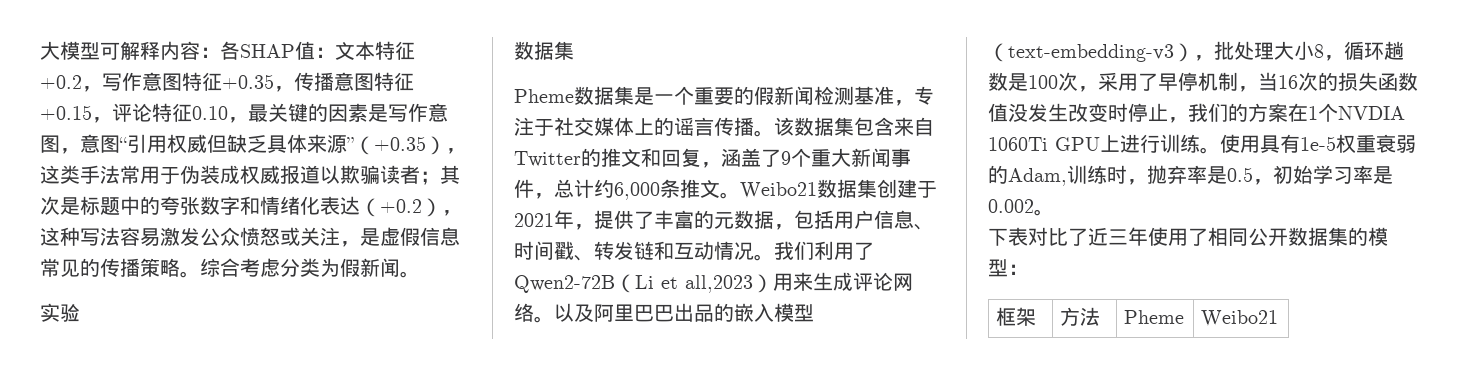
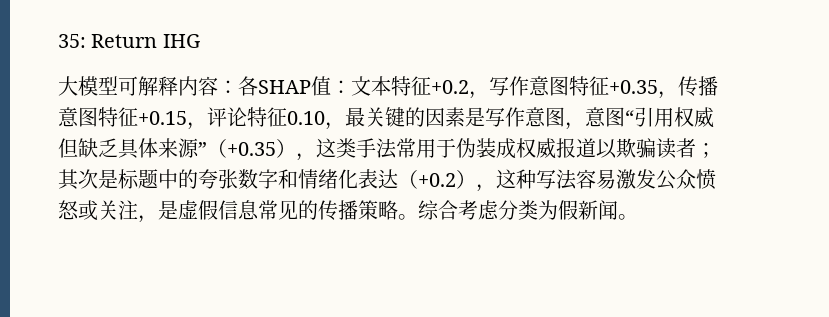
+ 35: Return IHG
- 实验
- 数据集
- Pheme数据集是一个重要的假新闻检测基准，专注于社交媒体上的谣言传播。该数据集包含来自Twitter的推文和回复，涵盖了9个重大新闻事件，总计约6,000条推文。Weibo21数据集创建于2021年，提供了丰富的元数据，包括用户信息、时间戳、转发链和互动情况。我们利用了Qwen2-72B（Li et all,2023）用来生成评论网络。以及阿里巴巴出品的嵌入模型（text-embedding-v3），批处理大小8，循环趟数是100次，采用了早停机制，当16次的损失函数值没发生改变时停止，我们的方案在1个NVDIA 1060Ti GPU上进行训练。使用具有1e-5权重衰弱的Adam,训练时，抛弃率是0.5，初始学习率是0.002。
- 下表对比了近三年使用了相同公开数据集的模型：
- 框架 | 方法 | Pheme | Weibo21

